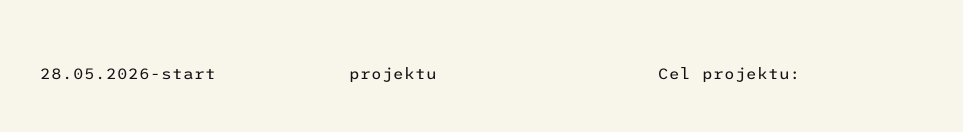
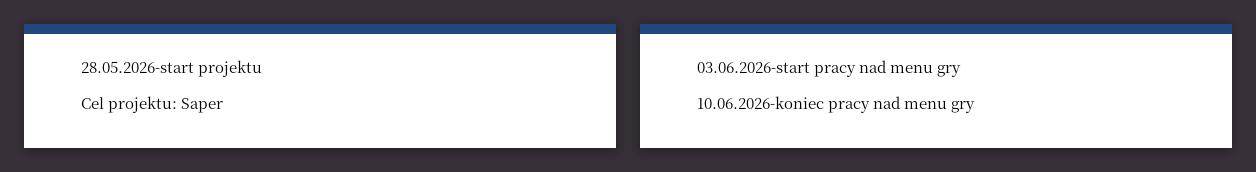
- Cel projektu:
+ Cel projektu: Saper
+ 03.06.2026-start pracy nad menu gry
+ 10.06.2026-koniec pracy nad menu gry

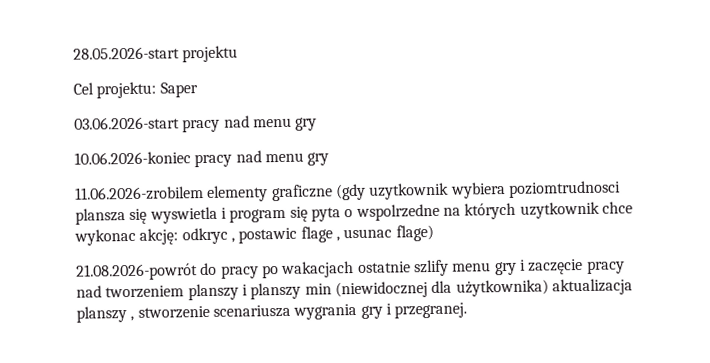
+ 11.06.2026-zrobilem elementy graficzne (gdy uzytkownik wybiera poziomtrudnosci plansza się wyswietla i program się pyta o wspolrzedne na których uzytkownik chce wykonac akcję: odkryc , postawic flage , usunac flage)
+ 21.08.2026-powrót do pracy po wakacjach ostatnie szlify menu gry i zaczęcie pracy nad tworzeniem planszy i planszy min (niewidocznej dla użytkownika) aktualizacja planszy , stworzenie scenariusza wygrania gry i przegranej.

